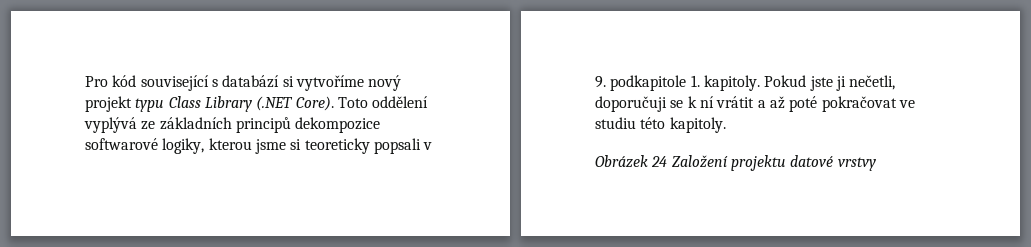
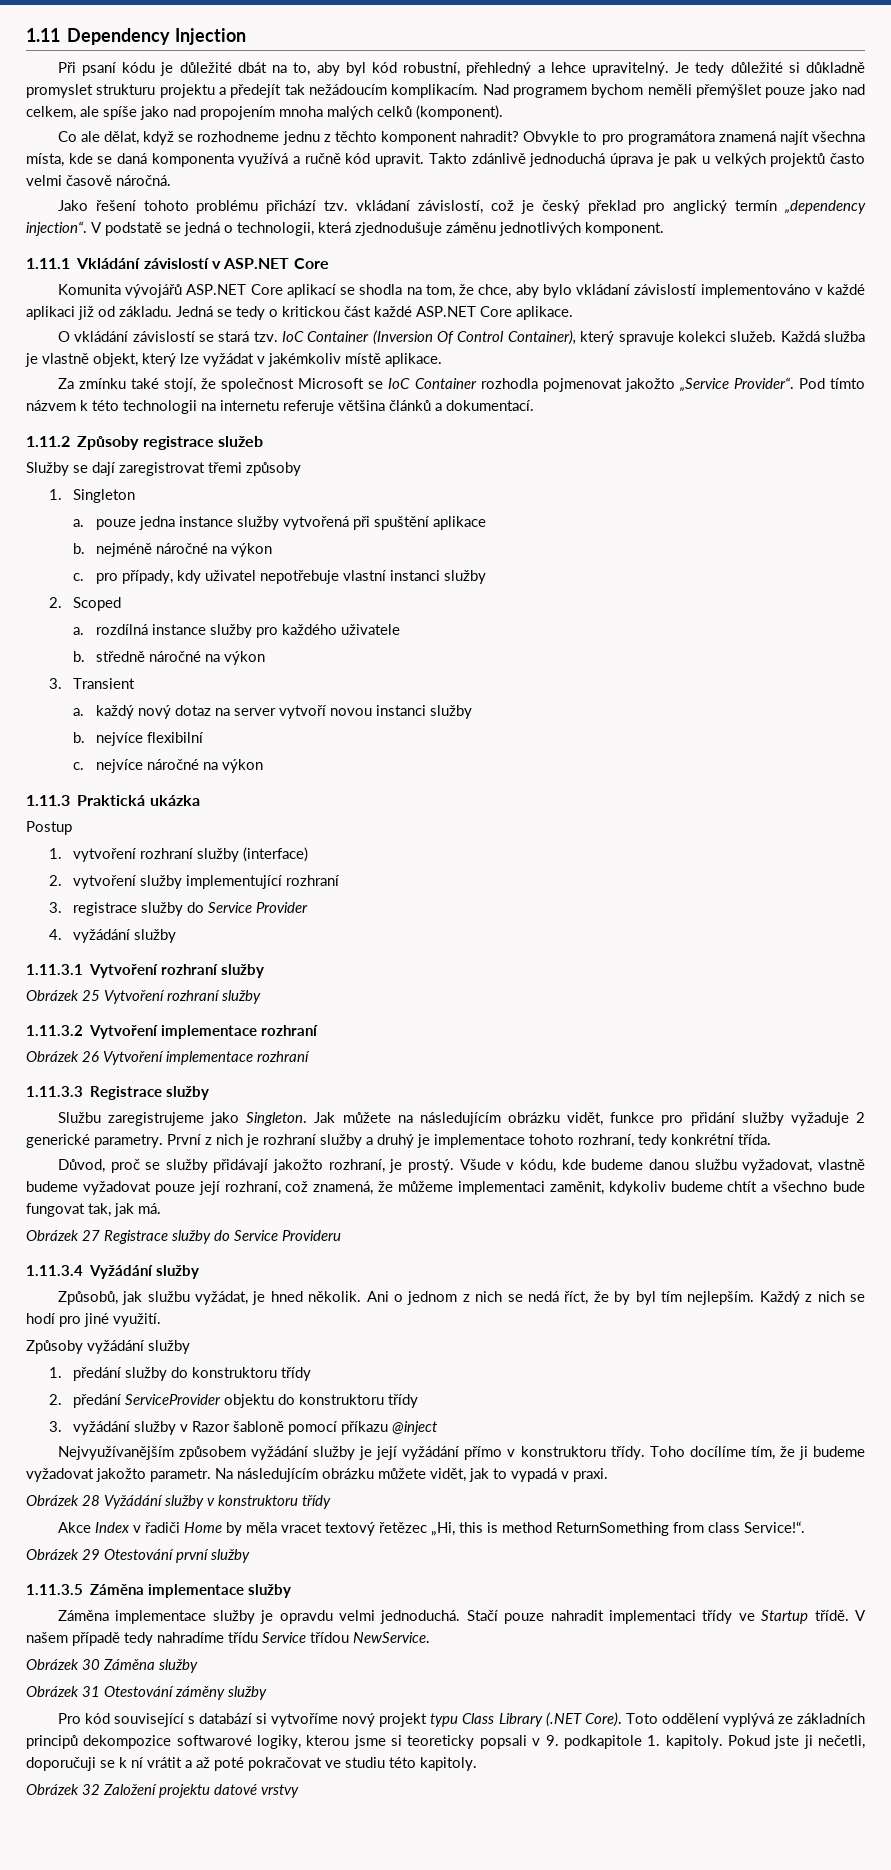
+ 1.11 Dependency Injection
+ Při psaní kódu je důležité dbát na to, aby byl kód robustní, přehledný a lehce upravitelný. Je tedy důležité si důkladně promyslet strukturu projektu a předejít tak nežádoucím komplikacím. Nad programem bychom neměli přemýšlet pouze jako nad celkem, ale spíše jako nad propojením mnoha malých celků (komponent).
+ Co ale dělat, když se rozhodneme jednu z těchto komponent nahradit? Obvykle to pro programátora znamená najít všechna místa, kde se daná komponenta využívá a ručně kód upravit. Takto zdánlivě jednoduchá úprava je pak u velkých projektů často velmi časově náročná.
+ Jako řešení tohoto problému přichází tzv. vkládaní závislostí, což je český překlad pro anglický termín „dependency injection“. V podstatě se jedná o technologii, která zjednodušuje záměnu jednotlivých komponent.
+ 1.11.1 Vkládání závislostí v ASP.NET Core
+ Komunita vývojářů ASP.NET Core aplikací se shodla na tom, že chce, aby bylo vkládaní závislostí implementováno v každé aplikaci již od základu. Jedná se tedy o kritickou část každé ASP.NET Core aplikace.
+ O vkládání závislostí se stará tzv. IoC Container (Inversion Of Control Container), který spravuje kolekci služeb. Každá služba je vlastně objekt, který lze vyžádat v jakémkoliv místě aplikace.
+ Za zmínku také stojí, že společnost Microsoft se IoC Container rozhodla pojmenovat jakožto „Service Provider“. Pod tímto názvem k této technologii na internetu referuje většina článků a dokumentací.
+ 1.11.2 Způsoby registrace služeb
+ Služby se dají zaregistrovat třemi způsoby
+ 1. Singleton
+ a. pouze jedna instance služby vytvořená při spuštění aplikace
+ b. nejméně náročné na výkon
+ c. pro případy, kdy uživatel nepotřebuje vlastní instanci služby
+ 2. Scoped
+ a. rozdílná instance služby pro každého uživatele
+ b. středně náročné na výkon
+ 3. Transient
+ a. každý nový dotaz na server vytvoří novou instanci služby
+ b. nejvíce flexibilní
+ c. nejvíce náročné na výkon
+ 1.11.3 Praktická ukázka
+ Postup
+ 1. vytvoření rozhraní služby (interface)
+ 2. vytvoření služby implementující rozhraní
+ 3. registrace služby do Service Provider
+ 4. vyžádání služby
+ 1.11.3.1 Vytvoření rozhraní služby
+ Obrázek 25 Vytvoření rozhraní služby
+ 1.11.3.2 Vytvoření implementace rozhraní
+ Obrázek 26 Vytvoření implementace rozhraní
+ 1.11.3.3 Registrace služby
+ Službu zaregistrujeme jako Singleton. Jak můžete na následujícím obrázku vidět, funkce pro přidání služby vyžaduje 2 generické parametry. První z nich je rozhraní služby a druhý je implementace tohoto rozhraní, tedy konkrétní třída.
+ Důvod, proč se služby přidávají jakožto rozhraní, je prostý. Všude v kódu, kde budeme danou službu vyžadovat, vlastně budeme vyžadovat pouze její rozhraní, což znamená, že můžeme implementaci zaměnit, kdykoliv budeme chtít a všechno bude fungovat tak, jak má.
+ Obrázek 27 Registrace služby do Service Provideru
+ 1.11.3.4 Vyžádání služby
+ Způsobů, jak službu vyžádat, je hned několik. Ani o jednom z nich se nedá říct, že by byl tím nejlepším. Každý z nich se hodí pro jiné využití.
+ Způsoby vyžádání služby
+ 1. předání služby do konstruktoru třídy
+ 2. předání ServiceProvider objektu do konstruktoru třídy
+ 3. vyžádání služby v Razor šabloně pomocí příkazu @inject
+ Nejvyužívanějším způsobem vyžádání služby je její vyžádání přímo v konstruktoru třídy. Toho docílíme tím, že ji budeme vyžadovat jakožto parametr. Na následujícím obrázku můžete vidět, jak to vypadá v praxi.
+ Obrázek 28 Vyžádání služby v konstruktoru třídy
+ Akce Index v řadiči Home by měla vracet textový řetězec „Hi, this is method ReturnSomething from class Service!“.
+ Obrázek 29 Otestování první služby
+ 1.11.3.5 Záměna implementace služby
+ Záměna implementace služby je opravdu velmi jednoduchá. Stačí pouze nahradit implementaci třídy ve Startup třídě. V našem případě tedy nahradíme třídu Service třídou NewService.
+ Obrázek 30 Záměna služby
+ Obrázek 31 Otestování záměny služby
- Obrázek 24 Založení projektu datové vrstvy
+ Obrázek 32 Založení projektu datové vrstvy

